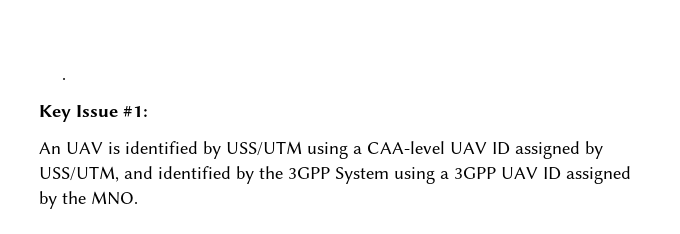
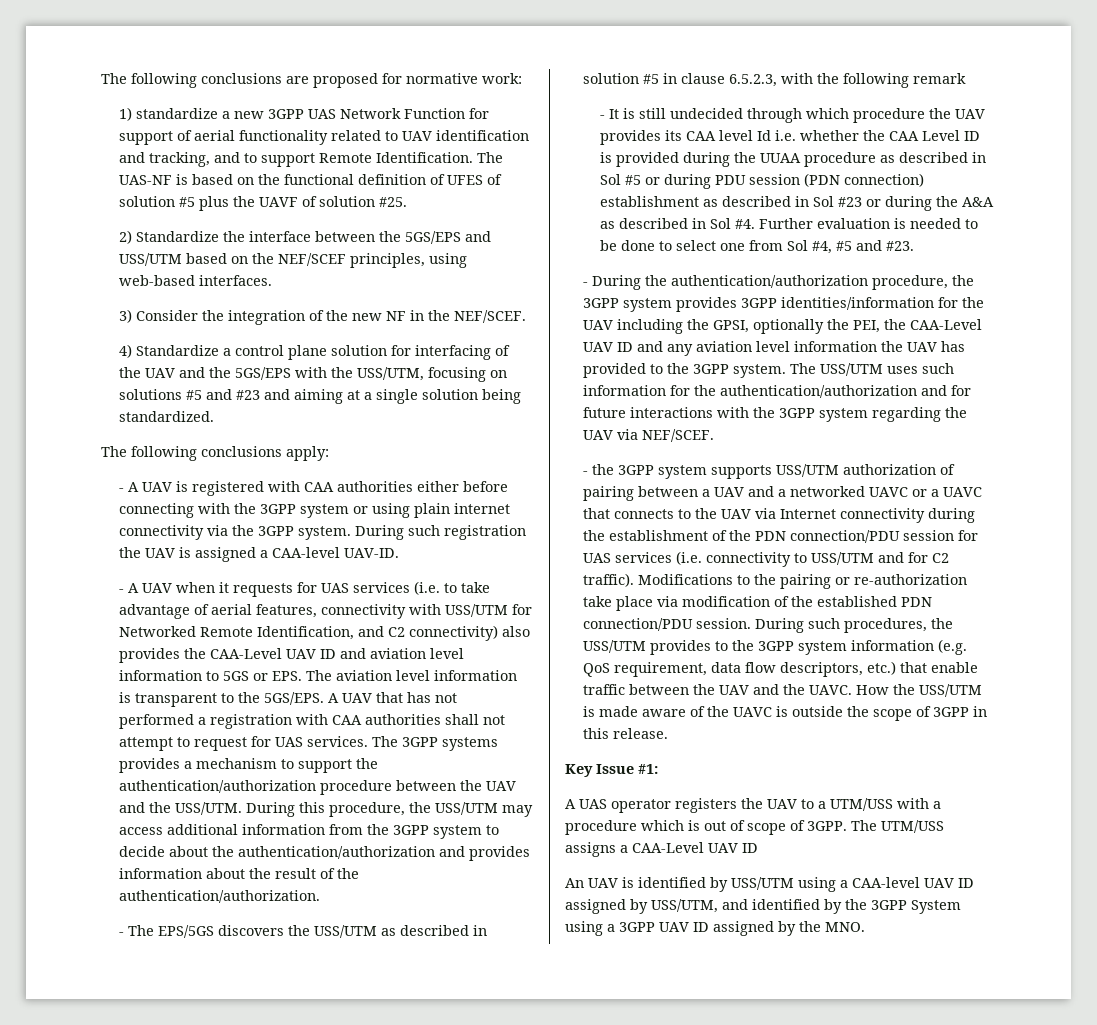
- .
+ The following conclusions are proposed for normative work:
+ 1) standardize a new 3GPP UAS Network Function for support of aerial functionality related to UAV identification and tracking, and to support Remote Identification. The UAS-NF is based on the functional definition of UFES of solution #5 plus the UAVF of solution #25.
+ 2) Standardize the interface between the 5GS/EPS and USS/UTM based on the NEF/SCEF principles, using web-based interfaces.
+ 3) Consider the integration of the new NF in the NEF/SCEF.
+ 4) Standardize a control plane solution for interfacing of the UAV and the 5GS/EPS with the USS/UTM, focusing on solutions #5 and #23 and aiming at a single solution being standardized.
+ The following conclusions apply:
+ - A UAV is registered with CAA authorities either before connecting with the 3GPP system or using plain internet connectivity via the 3GPP system. During such registration the UAV is assigned a CAA-level UAV-ID.
+ - A UAV when it requests for UAS services (i.e. to take advantage of aerial features, connectivity with USS/UTM for Networked Remote Identification, and C2 connectivity) also provides the CAA-Level UAV ID and aviation level information to 5GS or EPS. The aviation level information is transparent to the 5GS/EPS. A UAV that has not performed a registration with CAA authorities shall not attempt to request for UAS services. The 3GPP systems provides a mechanism to support the authentication/authorization procedure between the UAV and the USS/UTM. During this procedure, the USS/UTM may access additional information from the 3GPP system to decide about the authentication/authorization and provides information about the result of the authentication/authorization.
+ - The EPS/5GS discovers the USS/UTM as described in solution #5 in clause 6.5.2.3, with the following remark
+ - It is still undecided through which procedure the UAV provides its CAA level Id i.e. whether the CAA Level ID is provided during the UUAA procedure as described in Sol #5 or during PDU session (PDN connection) establishment as described in Sol #23 or during the A&A as described in Sol #4. Further evaluation is needed to be done to select one from Sol #4, #5 and #23.
+ - During the authentication/authorization procedure, the 3GPP system provides 3GPP identities/information for the UAV including the GPSI, optionally the PEI, the CAA-Level UAV ID and any aviation level information the UAV has provided to the 3GPP system. The USS/UTM uses such information for the authentication/authorization and for future interactions with the 3GPP system regarding the UAV via NEF/SCEF.
+ - the 3GPP system supports USS/UTM authorization of pairing between a UAV and a networked UAVC or a UAVC that connects to the UAV via Internet connectivity during the establishment of the PDN connection/PDU session for UAS services (i.e. connectivity to USS/UTM and for C2 traffic). Modifications to the pairing or re-authorization take place via modification of the established PDN connection/PDU session. During such procedures, the USS/UTM provides to the 3GPP system information (e.g. QoS requirement, data flow descriptors, etc.) that enable traffic between the UAV and the UAVC. How the USS/UTM is made aware of the UAVC is outside the scope of 3GPP in this release.
  Key Issue #1:
+ A UAS operator registers the UAV to a UTM/USS with a procedure which is out of scope of 3GPP. The UTM/USS assigns a CAA-Level UAV ID

